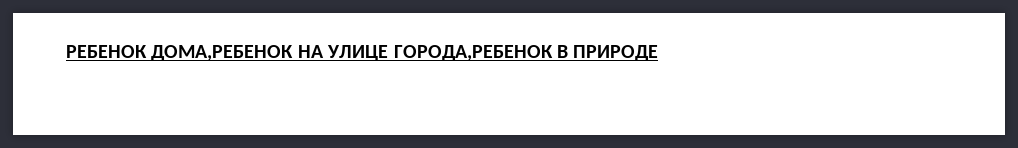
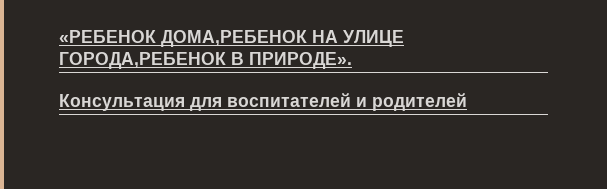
- РЕБЕНОК ДОМА,РЕБЕНОК НА УЛИЦЕ ГОРОДА,РЕБЕНОК В ПРИРОДЕ
+ «РЕБЕНОК ДОМА,РЕБЕНОК НА УЛИЦЕ ГОРОДА,РЕБЕНОК В ПРИРОДЕ».
+ Консультация для воспитателей и родителей

